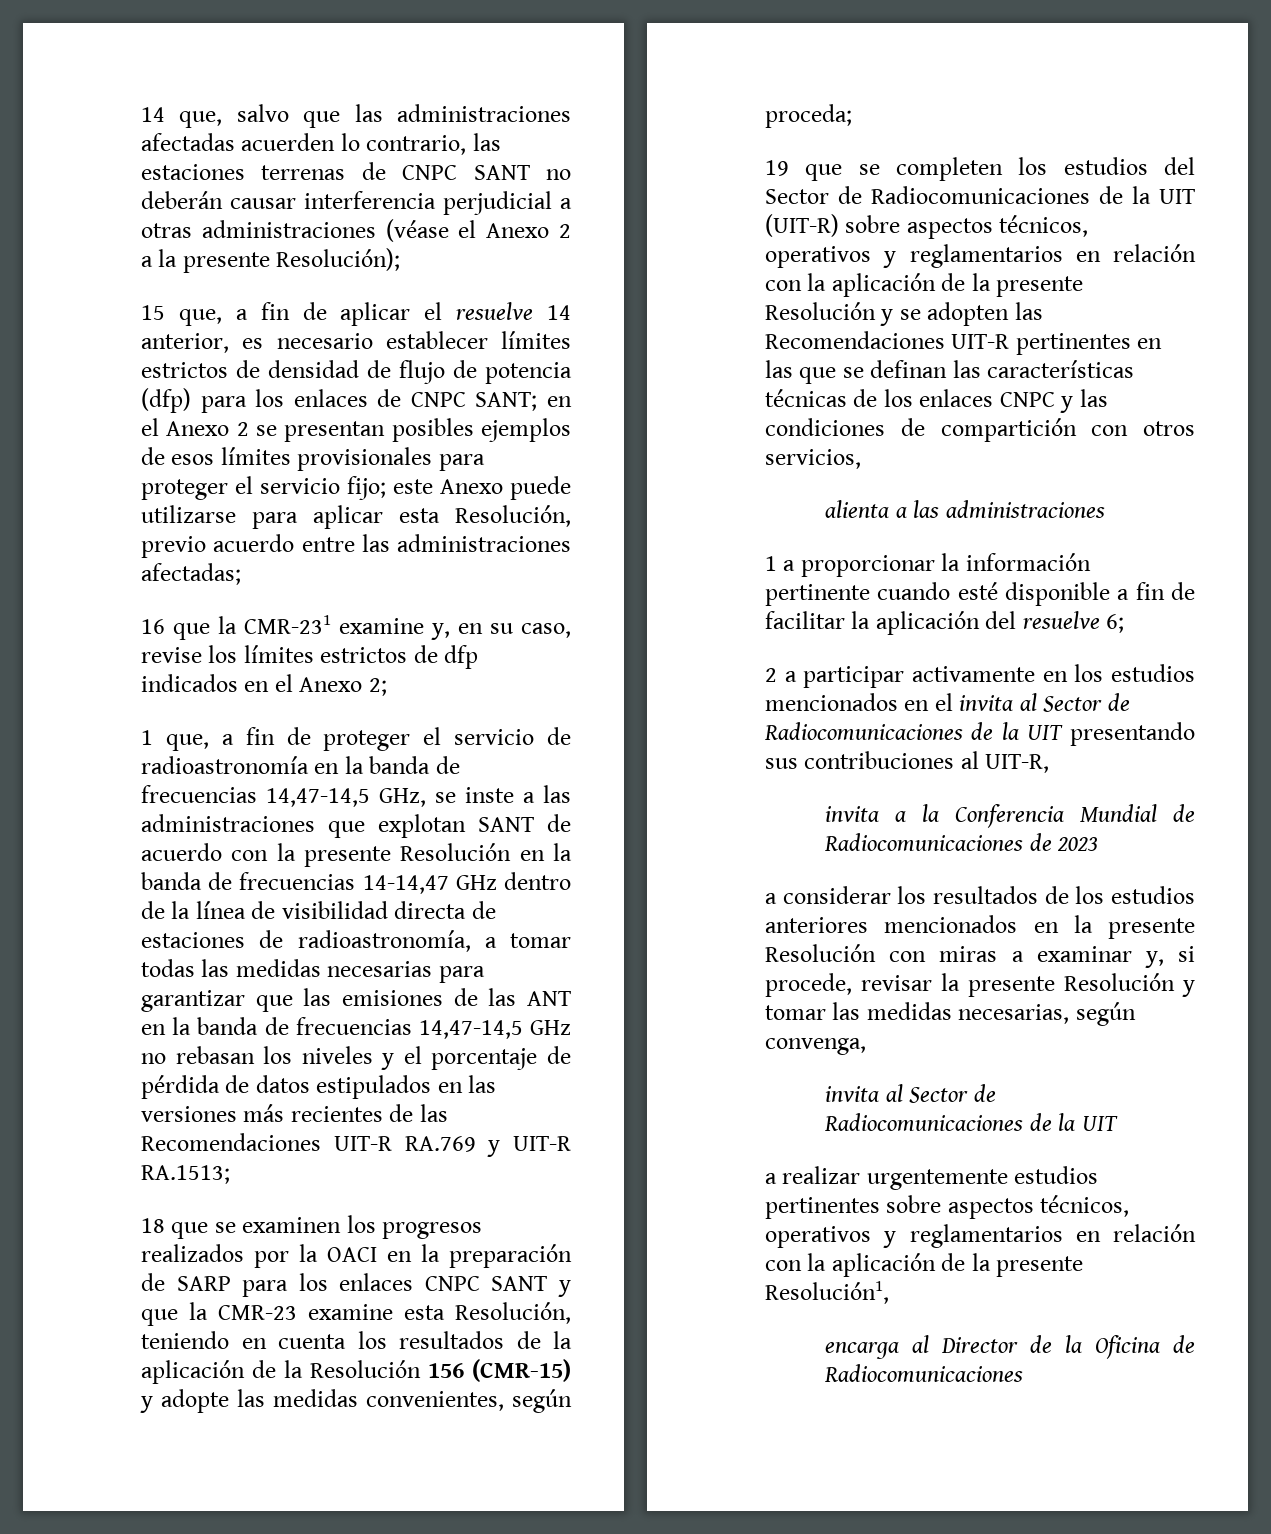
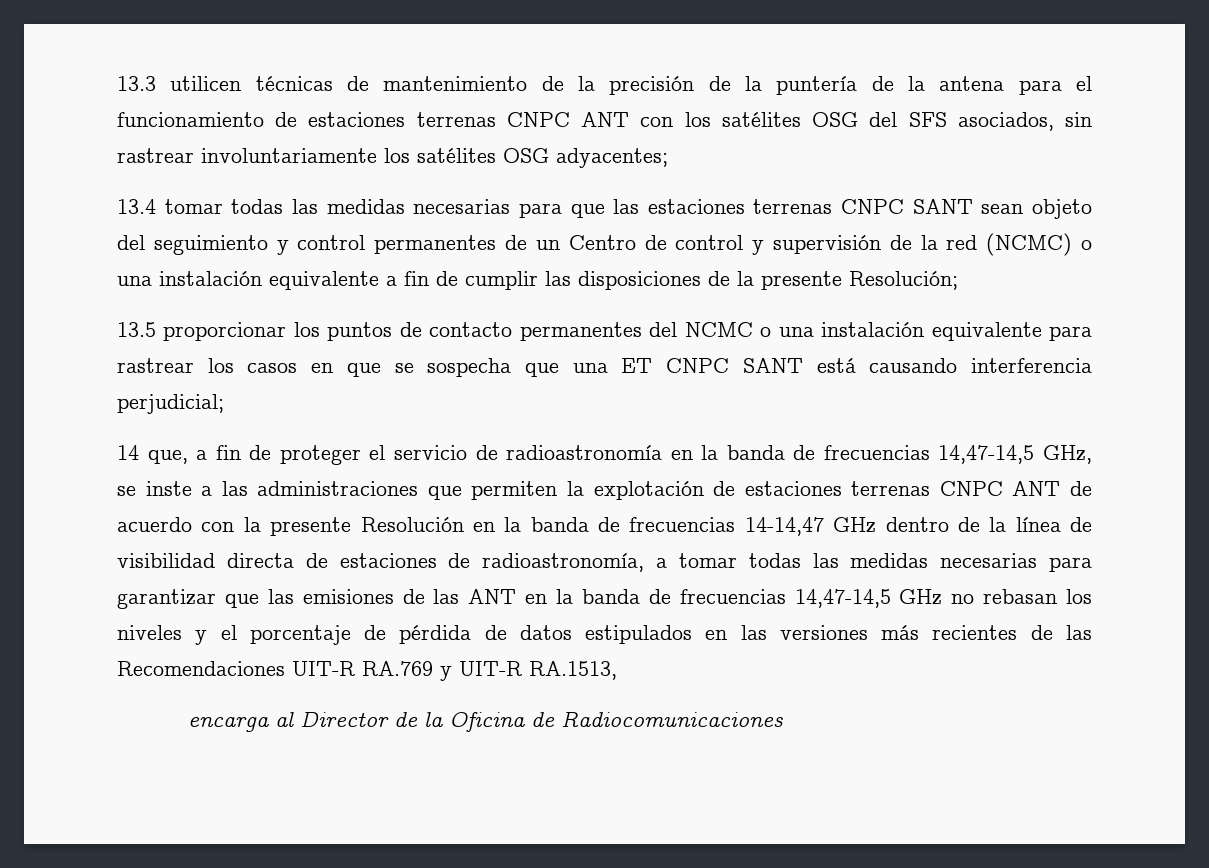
- 14 que, salvo que las administraciones afectadas acuerden lo contrario, las estaciones terrenas de CNPC SANT no deberán causar interferencia perjudicial a otras administraciones (véase el Anexo 2 a la presente Resolución);
- 15 que, a fin de aplicar el resuelve 14 anterior, es necesario establecer límites estrictos de densidad de flujo de potencia (dfp) para los enlaces de CNPC SANT; en el Anexo 2 se presentan posibles ejemplos de esos límites provisionales para proteger el servicio fijo; este Anexo puede utilizarse para aplicar esta Resolución, previo acuerdo entre las administraciones afectadas;
- 16 que la CMR-231 examine y, en su caso, revise los límites estrictos de dfp indicados en el Anexo 2;
- 1 que, a fin de proteger el servicio de radioastronomía en la banda de frecuencias 14,47-14,5 GHz, se inste a las administraciones que explotan SANT de acuerdo con la presente Resolución en la banda de frecuencias 14-14,47 GHz dentro de la línea de visibilidad directa de estaciones de radioastronomía, a tomar todas las medidas necesarias para garantizar que las emisiones de las ANT en la banda de frecuencias 14,47-14,5 GHz no rebasan los niveles y el porcentaje de pérdida de datos estipulados en las versiones más recientes de las Recomendaciones UIT-R RA.769 y UIT-R RA.1513;
- 18 que se examinen los progresos realizados por la OACI en la preparación de SARP para los enlaces CNPC SANT y que la CMR-23 examine esta Resolución, teniendo en cuenta los resultados de la aplicación de la Resolución 156 (CMR-15) y adopte las medidas convenientes, según proceda;
- 19 que se completen los estudios del Sector de Radiocomunicaciones de la UIT (UIT-R) sobre aspectos técnicos, operativos y reglamentarios en relación con la aplicación de la presente Resolución y se adopten las Recomendaciones UIT-R pertinentes en las que se definan las características técnicas de los enlaces CNPC y las condiciones de compartición con otros servicios,
- alienta a las administraciones
- 1 a proporcionar la información pertinente cuando esté disponible a fin de facilitar la aplicación del resuelve 6;
- 2 a participar activamente en los estudios mencionados en el invita al Sector de Radiocomunicaciones de la UIT presentando sus contribuciones al UIT-R,
- invita a la Conferencia Mundial de Radiocomunicaciones de 2023
- a considerar los resultados de los estudios anteriores mencionados en la presente Resolución con miras a examinar y, si procede, revisar la presente Resolución y tomar las medidas necesarias, según convenga,
- invita al Sector de Radiocomunicaciones de la UIT
- a realizar urgentemente estudios pertinentes sobre aspectos técnicos, operativos y reglamentarios en relación con la aplicación de la presente Resolución1,
+ 13.3 utilicen técnicas de mantenimiento de la precisión de la puntería de la antena para el funcionamiento de estaciones terrenas CNPC ANT con los satélites OSG del SFS asociados, sin rastrear involuntariamente los satélites OSG adyacentes;
+ 13.4 tomar todas las medidas necesarias para que las estaciones terrenas CNPC SANT sean objeto del seguimiento y control permanentes de un Centro de control y supervisión de la red (NCMC) o una instalación equivalente a fin de cumplir las disposiciones de la presente Resolución;
+ 13.5 proporcionar los puntos de contacto permanentes del NCMC o una instalación equivalente para rastrear los casos en que se sospecha que una ET CNPC SANT está causando interferencia perjudicial;
+ 14 que, a fin de proteger el servicio de radioastronomía en la banda de frecuencias 14,47-14,5 GHz, se inste a las administraciones que permiten la explotación de estaciones terrenas CNPC ANT de acuerdo con la presente Resolución en la banda de frecuencias 14-14,47 GHz dentro de la línea de visibilidad directa de estaciones de radioastronomía, a tomar todas las medidas necesarias para garantizar que las emisiones de las ANT en la banda de frecuencias 14,47-14,5 GHz no rebasan los niveles y el porcentaje de pérdida de datos estipulados en las versiones más recientes de las Recomendaciones UIT-R RA.769 y UIT-R RA.1513,

